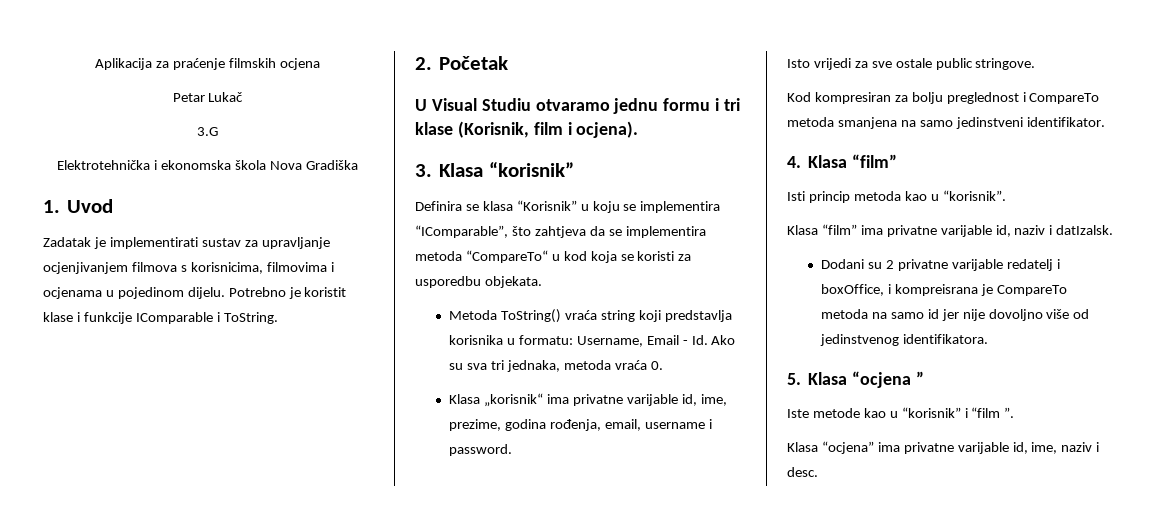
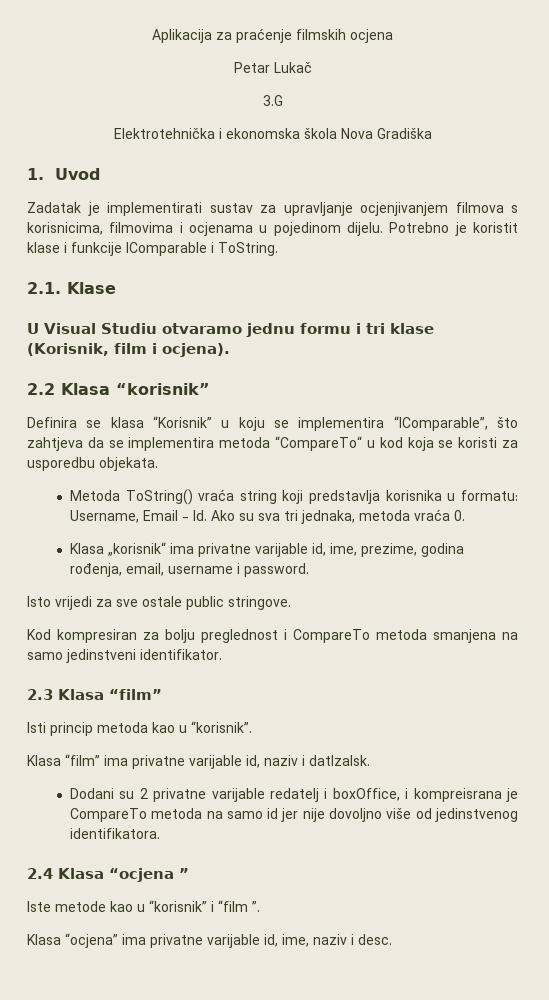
- 2. Početak
+ 2.1. Klase
- 3. Klasa “korisnik”
+ 2.2 Klasa “korisnik”
- 4. Klasa “film”
+ 2.3 Klasa “film”
- 5. Klasa “ocjena ”
+ 2.4 Klasa “ocjena ”

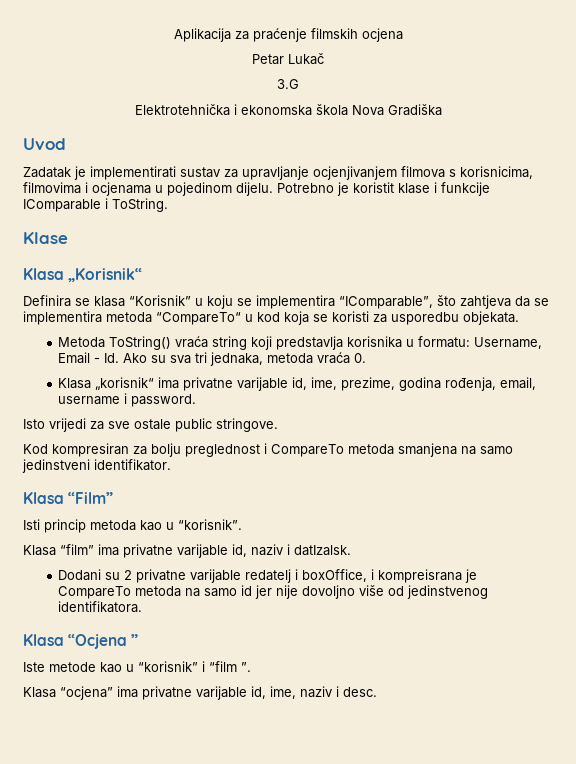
- 1. Uvod
+ Uvod
- 2.1. Klase
+ Klase
- U Visual Studiu otvaramo jednu formu i tri klase (Korisnik, film i ocjena).
- 2.2 Klasa “korisnik”
+ Klasa „Korisnik“
- 2.3 Klasa “film”
+ Klasa “Film”
- 2.4 Klasa “ocjena ”
+ Klasa “Ocjena ”

